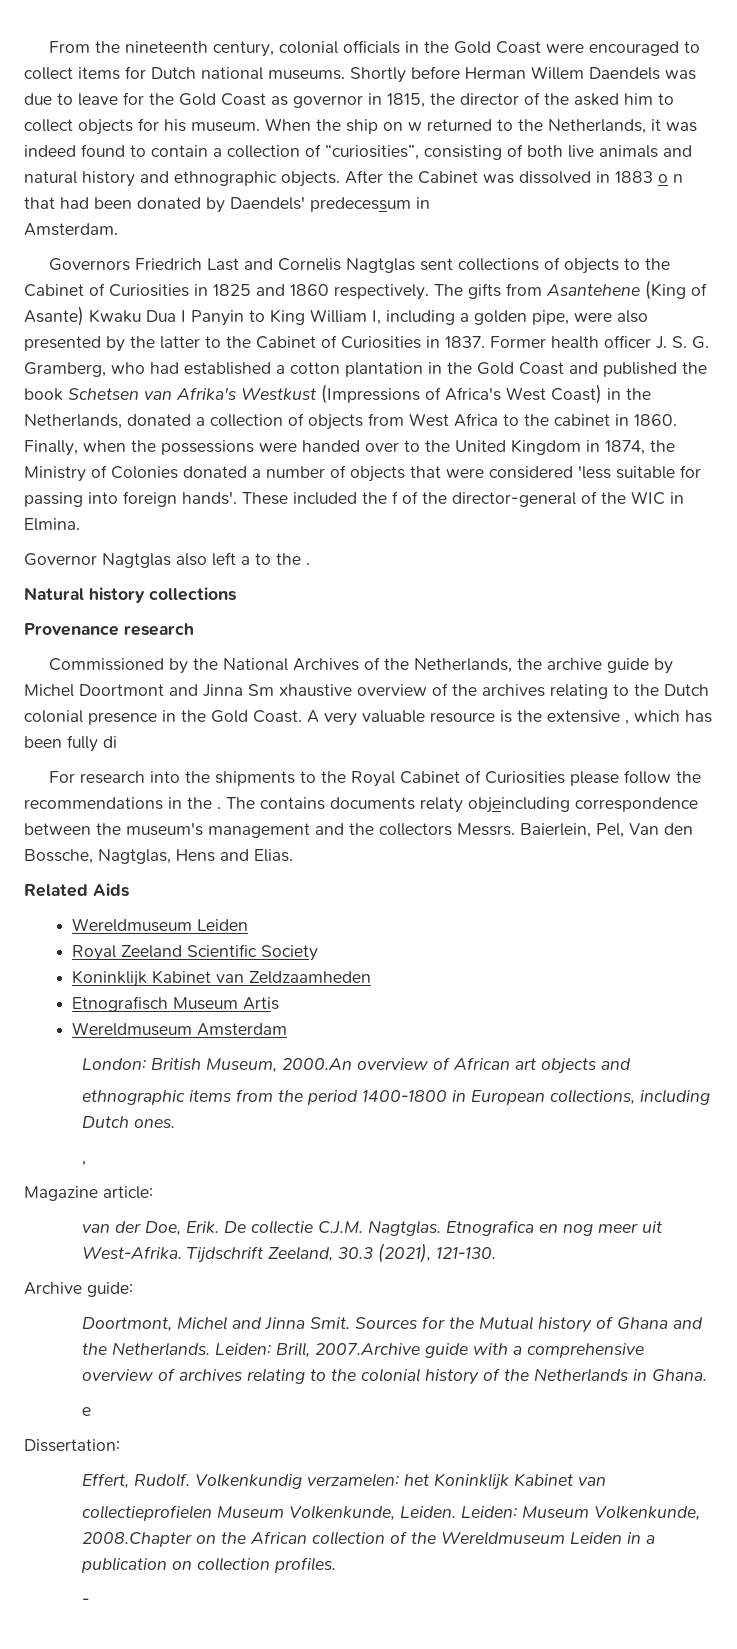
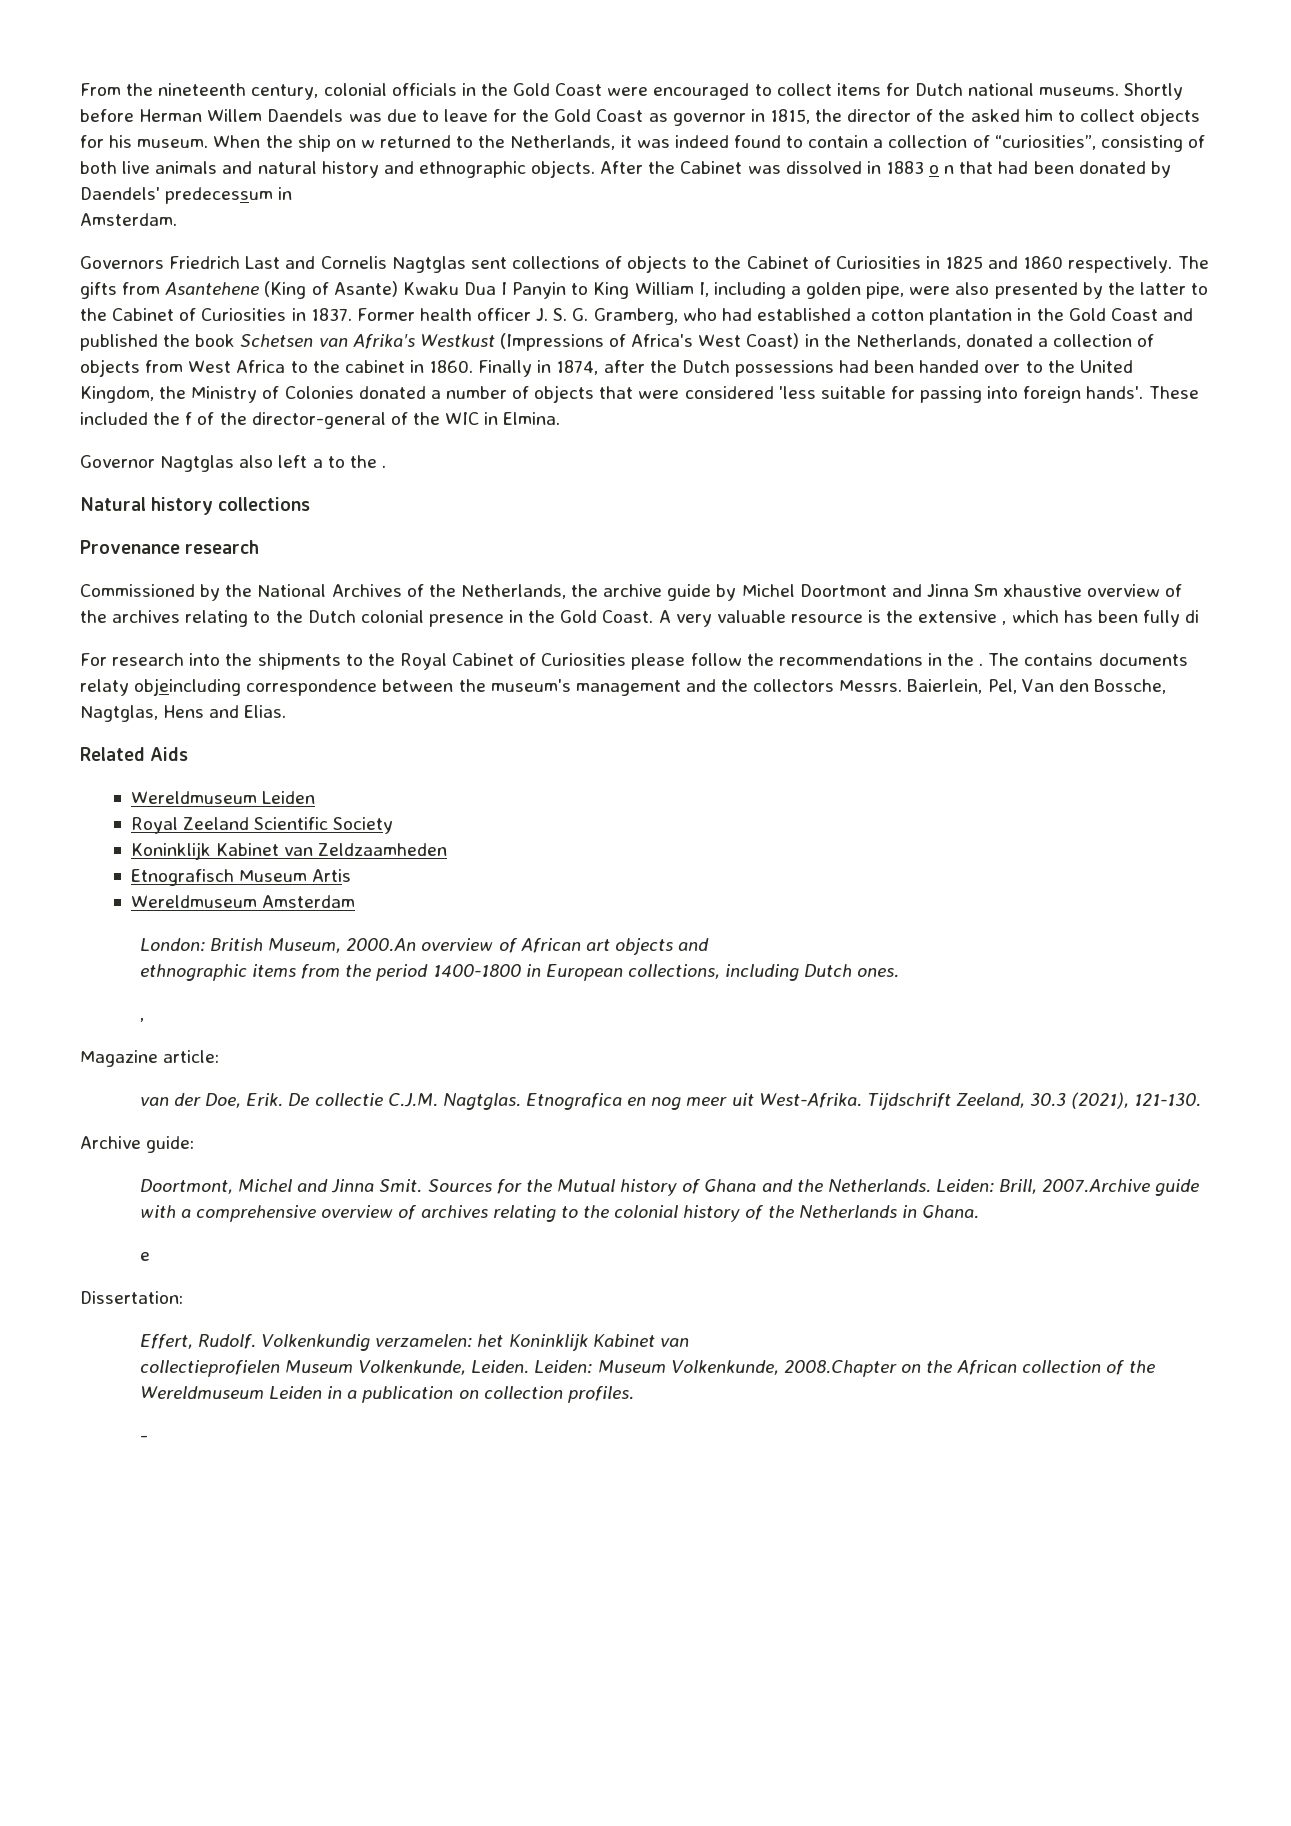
- Finally, when the possessions were handed over to the United Kingdom in 1874, the Ministry of Colonies donated a number of objects that were considered 'less suitable for passing into foreign hands'.
+ Finally in 1874, after the Dutch possessions had been handed over to the United Kingdom, the Ministry of Colonies donated a number of objects that were considered 'less suitable for passing into foreign hands'.

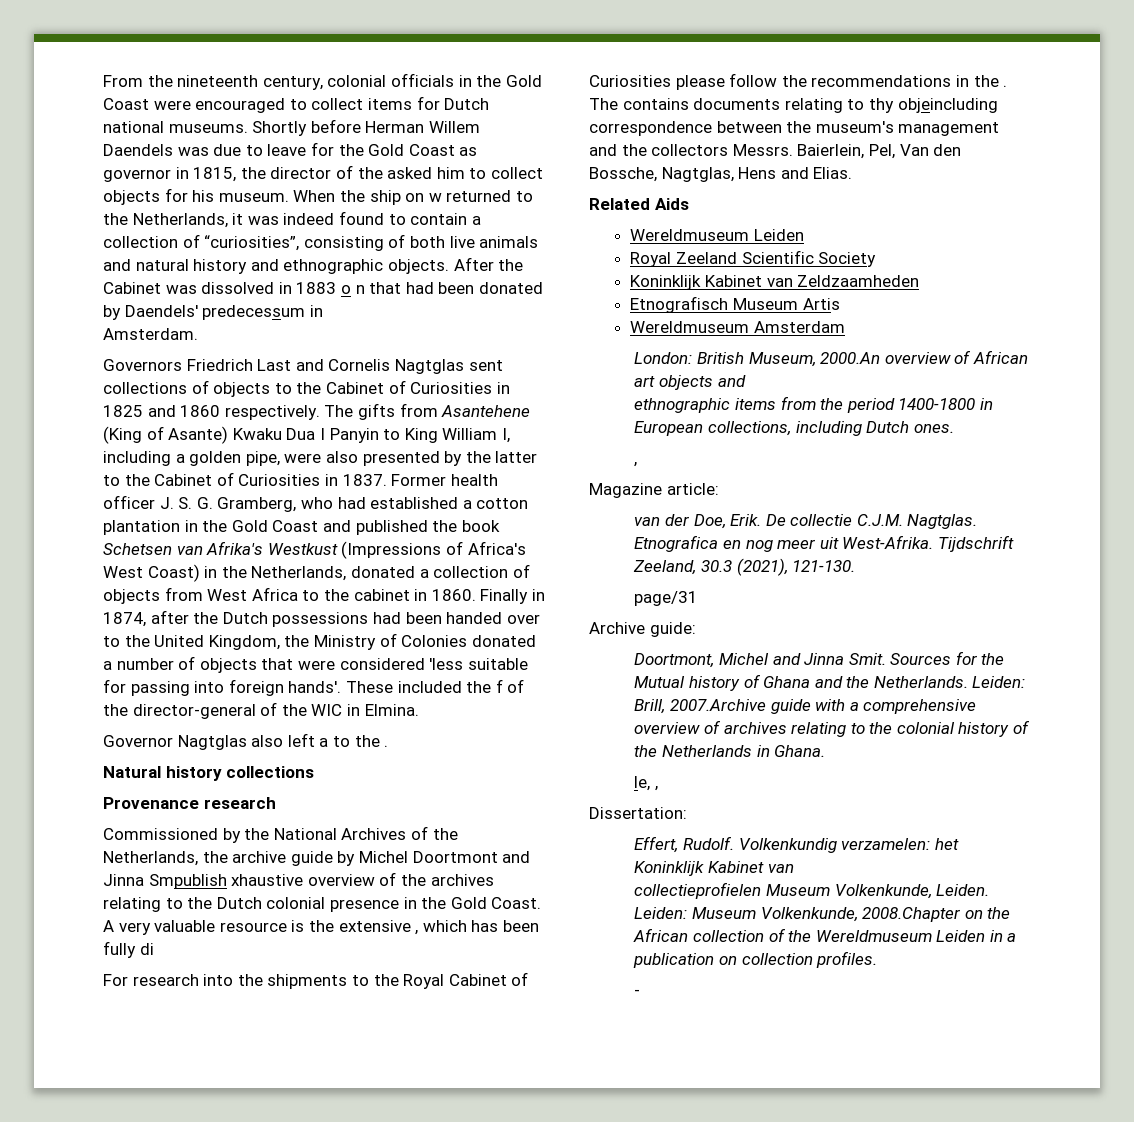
- Commissioned by the National Archives of the Netherlands, the archive guide by Michel Doortmont and Jinna Sm xhaustive overview of the archives relating to the Dutch colonial presence in the Gold Coast.
+ Commissioned by the National Archives of the Netherlands, the archive guide by Michel Doortmont and Jinna Smpublish xhaustive overview of the archives relating to the Dutch colonial presence in the Gold Coast.
- The contains documents relaty objeincluding correspondence between the museum's management and the collectors Messrs.
+ The contains documents relating to thy objeincluding correspondence between the museum's management and the collectors Messrs.
+ page/31
- e
+ le, ,

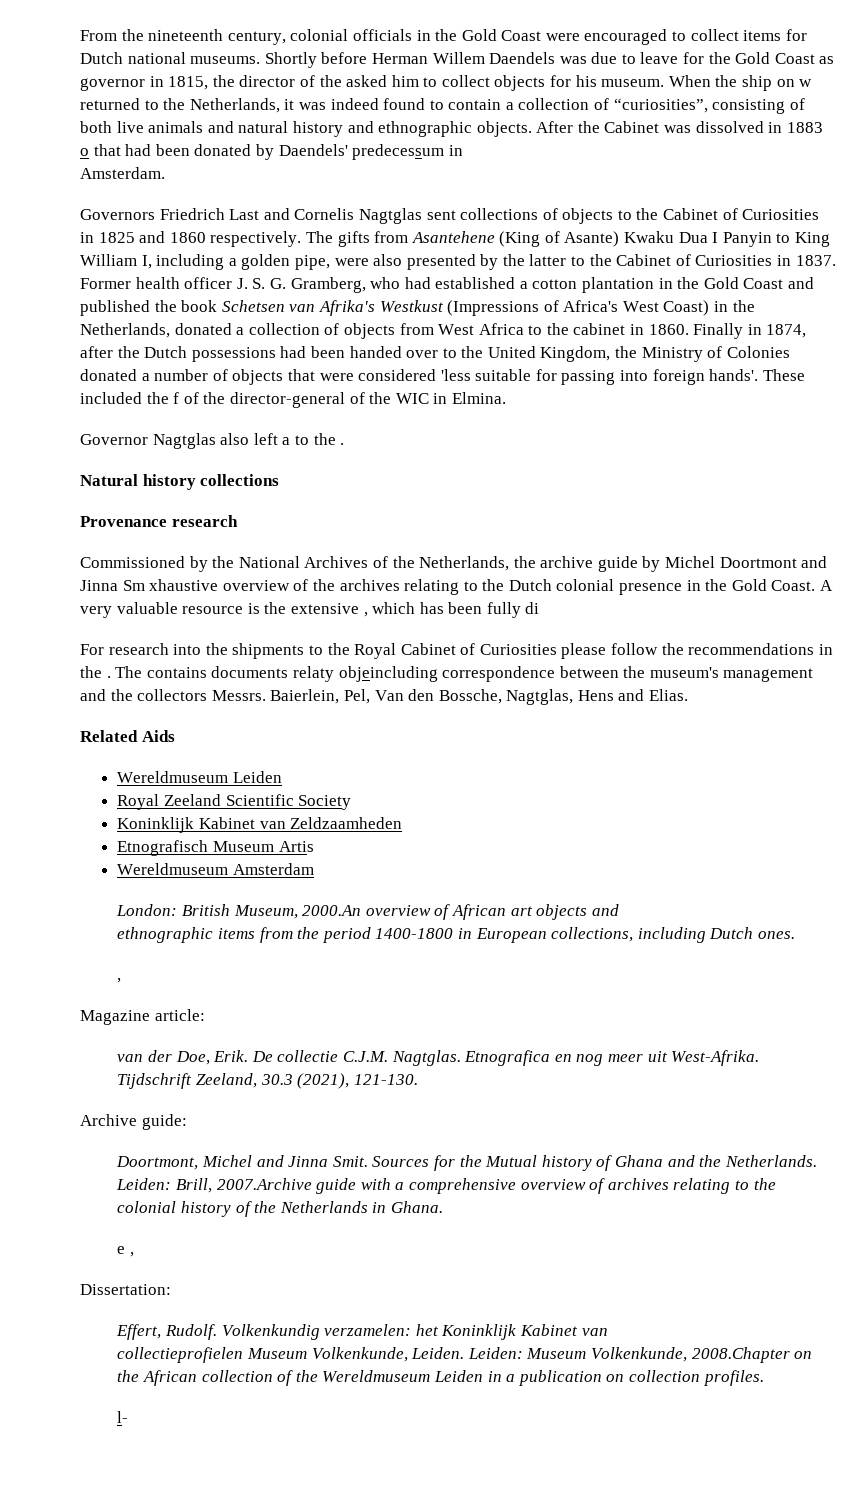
- After the Cabinet was dissolved in 1883 o n that had been donated by Daendels' predecessum in
+ After the Cabinet was dissolved in 1883 o that had been donated by Daendels' predecessum in
- Commissioned by the National Archives of the Netherlands, the archive guide by Michel Doortmont and Jinna Smpublish xhaustive overview of the archives relating to the Dutch colonial presence in the Gold Coast.
+ Commissioned by the National Archives of the Netherlands, the archive guide by Michel Doortmont and Jinna Sm xhaustive overview of the archives relating to the Dutch colonial presence in the Gold Coast.
- The contains documents relating to thy objeincluding correspondence between the museum's management and the collectors Messrs.
+ The contains documents relaty objeincluding correspondence between the museum's management and the collectors Messrs.
- page/31
- le, ,
+ e ,
- -
+ l-

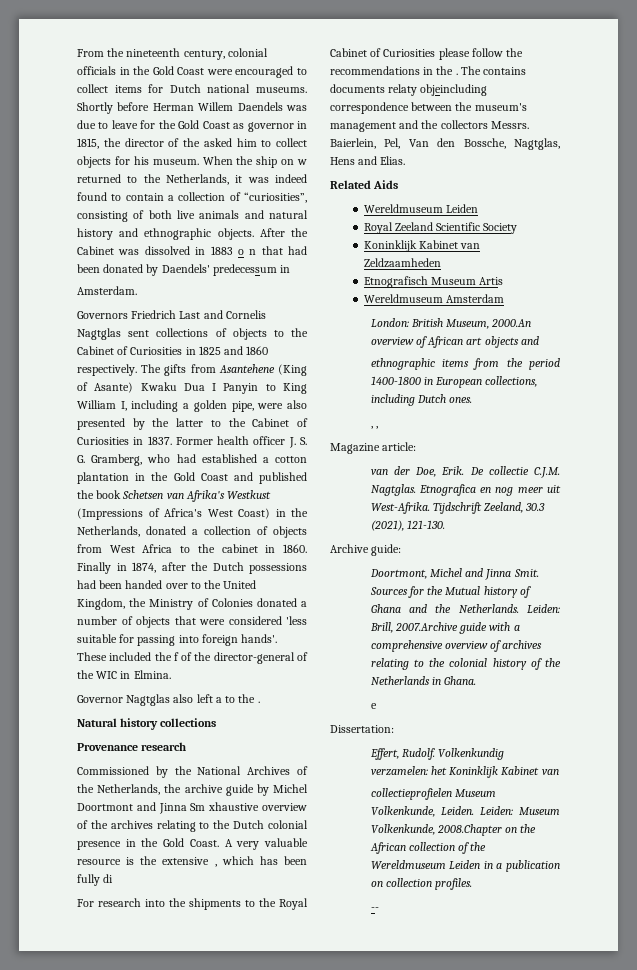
- After the Cabinet was dissolved in 1883 o that had been donated by Daendels' predecessum in
+ After the Cabinet was dissolved in 1883 o n that had been donated by Daendels' predecessum in
  ethnographic items from the period 1400-1800 in European collections, including Dutch ones.
- ,
+ , ,
- e ,
+ e
- l-
+ --

